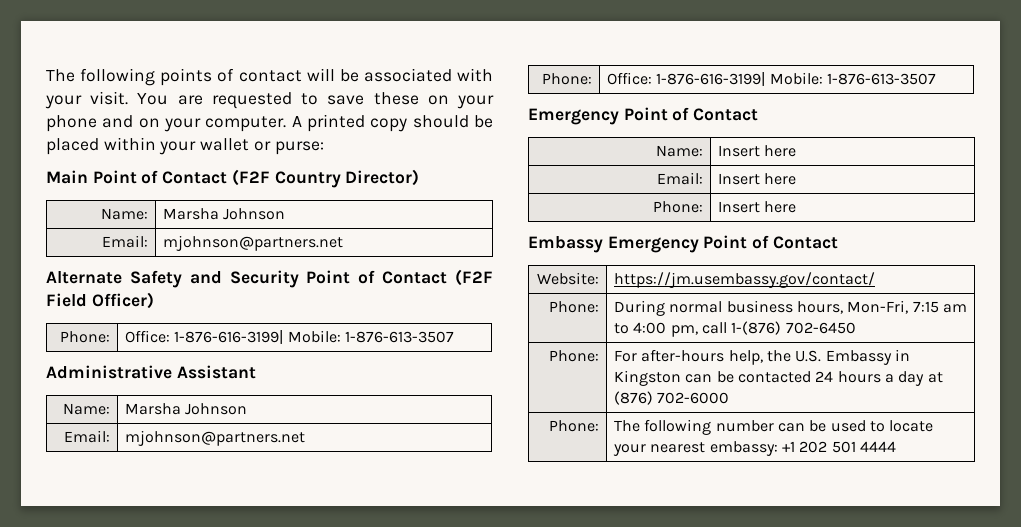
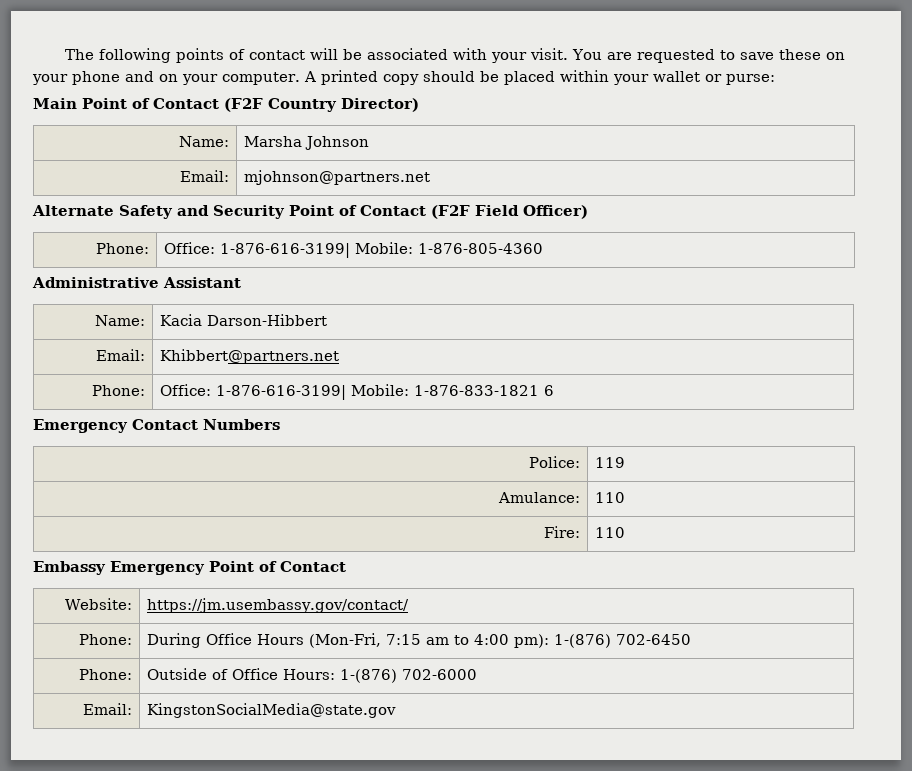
  Alternate Safety and Security Point of Contact (F2F Field Officer)
- Phone: | Office: 1-876-616-3199| Mobile: 1-876-613-3507
+ Phone: | Office: 1-876-616-3199| Mobile: 1-876-805-4360
  Administrative Assistant
- Name: | Marsha Johnson
- Email: | mjohnson@partners.net
- Phone: | Office: 1-876-616-3199| Mobile: 1-876-613-3507
- Emergency Point of Contact
- Name: | Insert here
- Email: | Insert here
- Phone: | Insert here
+ Name: | Kacia Darson-Hibbert
+ Email: | Khibbert@partners.net
+ Phone: | Office: 1-876-616-3199| Mobile: 1-876-833-1821 6
+ Emergency Contact Numbers
+ Police: | 119
+ Amulance: | 110
+ Fire: | 110
- Phone: | During normal business hours, Mon-Fri, 7:15 am to 4:00 pm, call 1-(876) 702-6450
+ Phone: | During Office Hours (Mon-Fri, 7:15 am to 4:00 pm): 1-(876) 702-6450
- Phone: | For after-hours help, the U.S. Embassy in Kingston can be contacted 24 hours a day at (876) 702-6000
- Phone: | The following number can be used to locate your nearest embassy: +1 202 501 4444
+ Phone: | Outside of Office Hours: 1-(876) 702-6000
+ Email: | KingstonSocialMedia@state.gov

